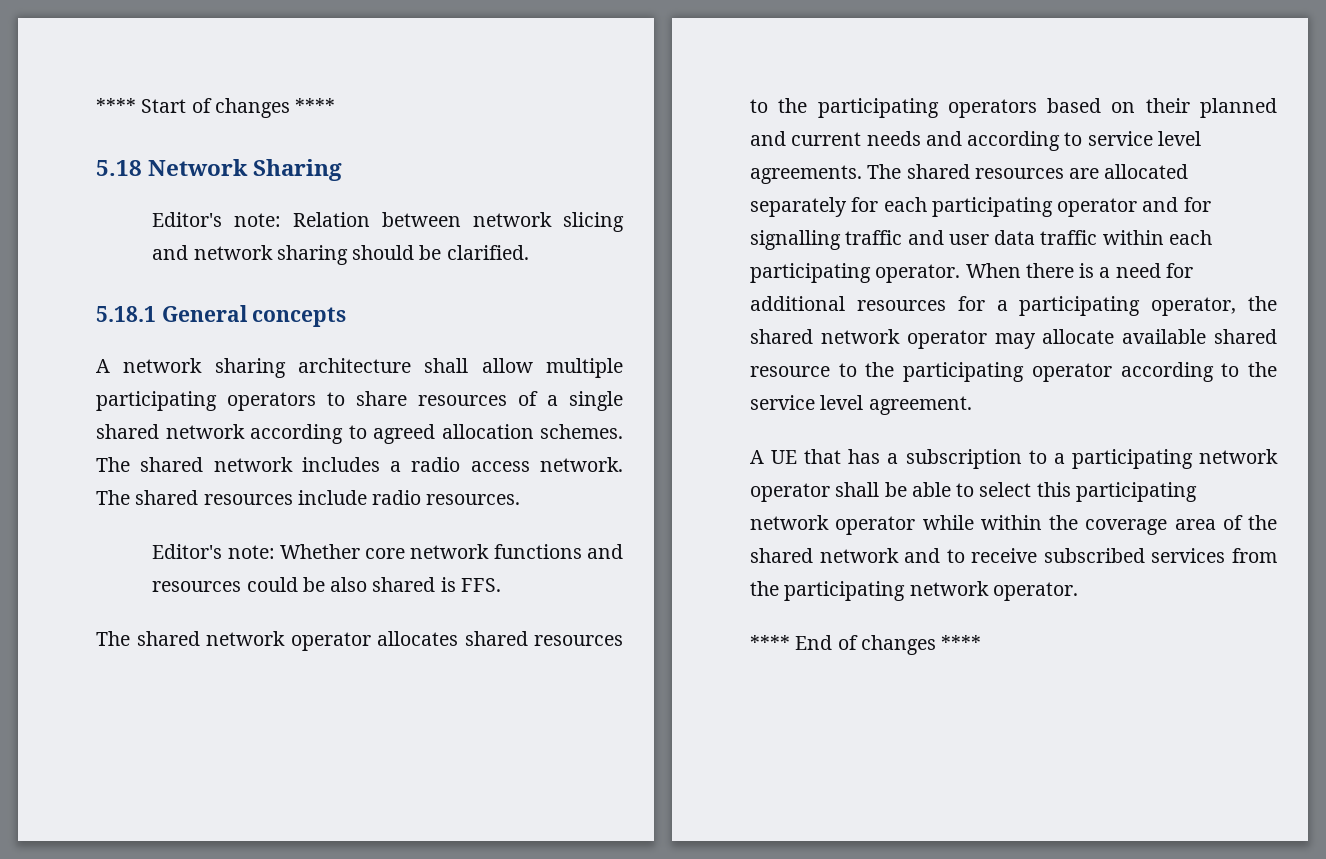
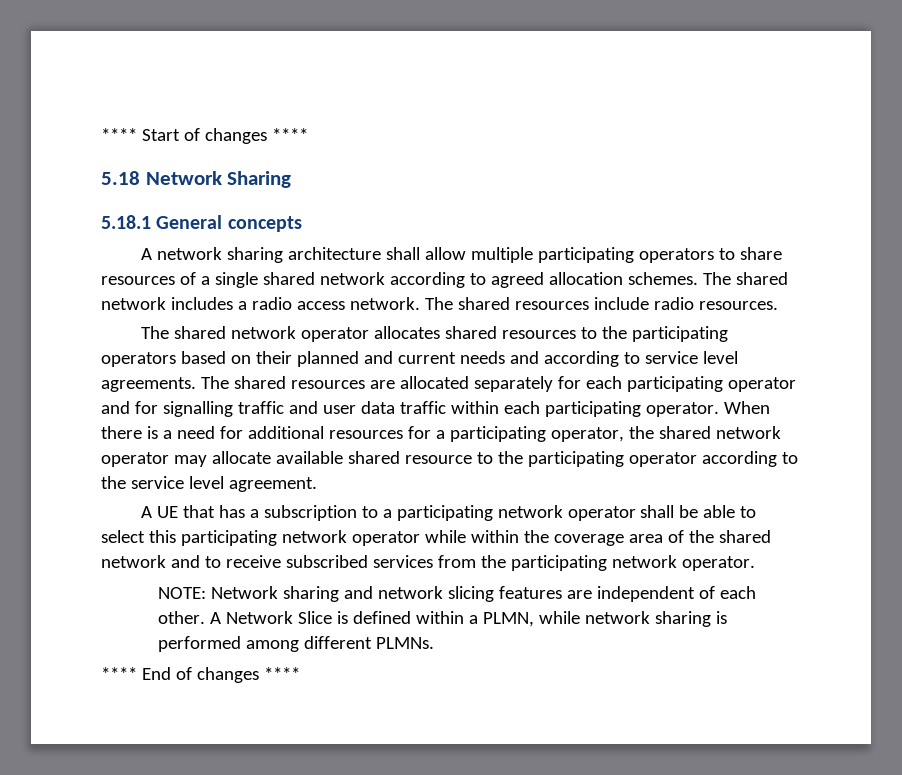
- Editor's note: Relation between network slicing and network sharing should be clarified.
- Editor's note: Whether core network functions and resources could be also shared is FFS.
+ NOTE: Network sharing and network slicing features are independent of each other. A Network Slice is defined within a PLMN, while network sharing is performed among different PLMNs.

